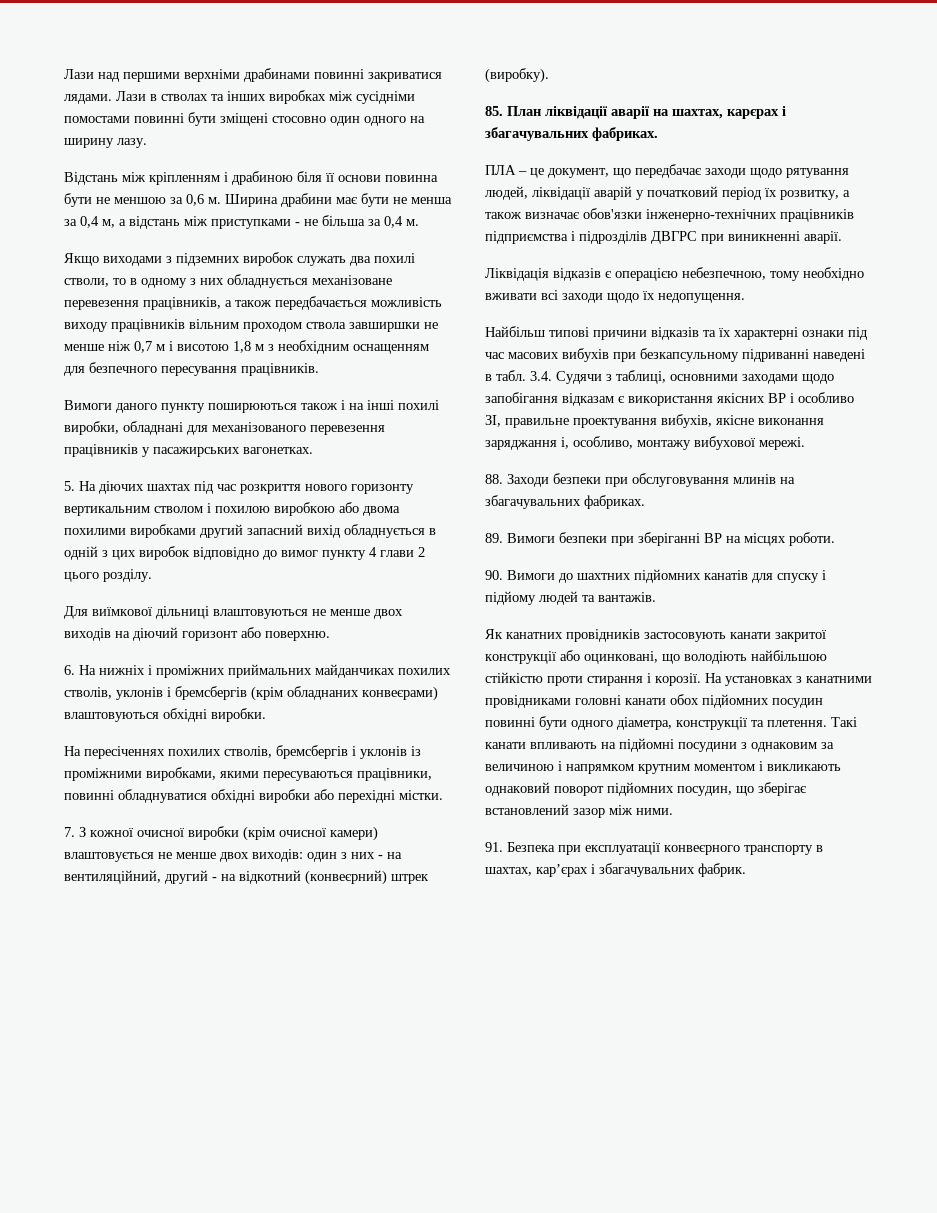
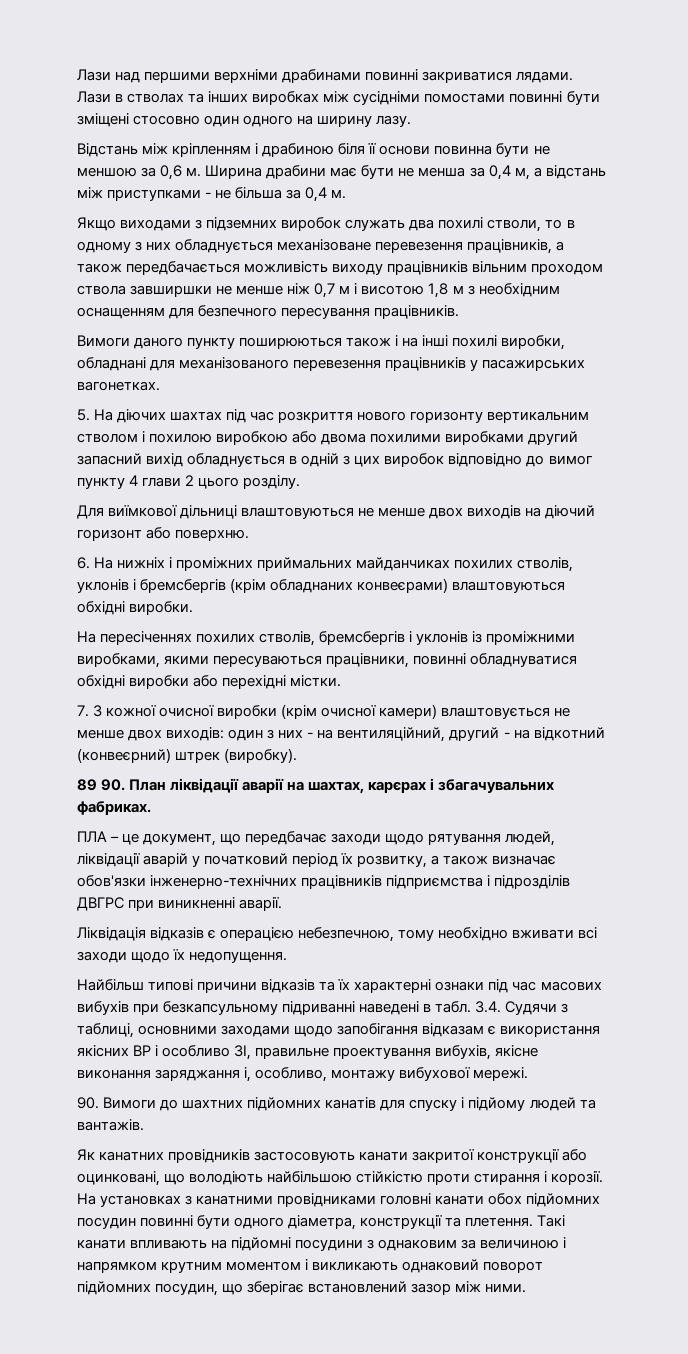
- 85. План ліквідації аварії на шахтах, карєрах і збагачувальних фабриках.
+ 89 90. План ліквідації аварії на шахтах, карєрах і збагачувальних фабриках.
- 88. Заходи безпеки при обслуговування млинів на збагачувальних фабриках.
- 89. Вимоги безпеки при зберіганні ВР на місцях роботи.
- 91. Безпека при експлуатації конвеєрного транспорту в шахтах, кар’єрах і збагачувальних фабрик.

